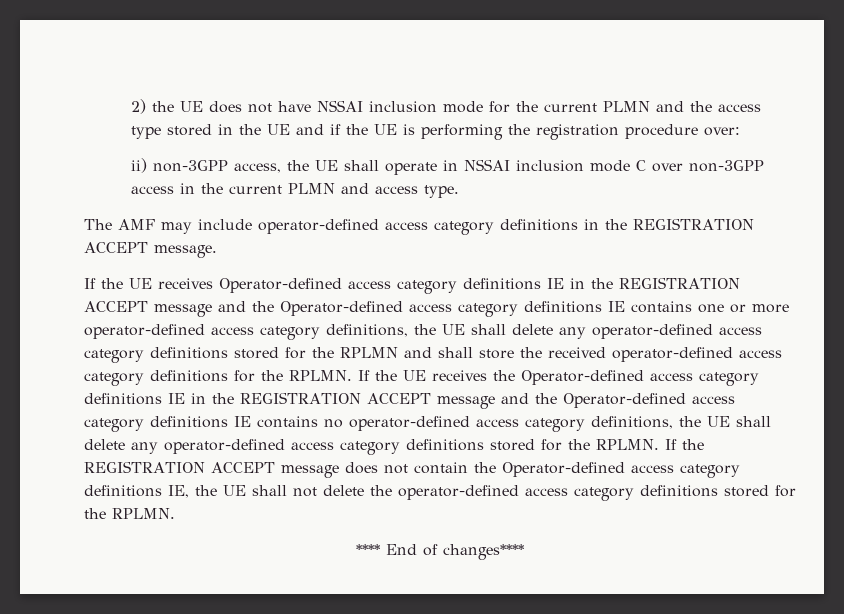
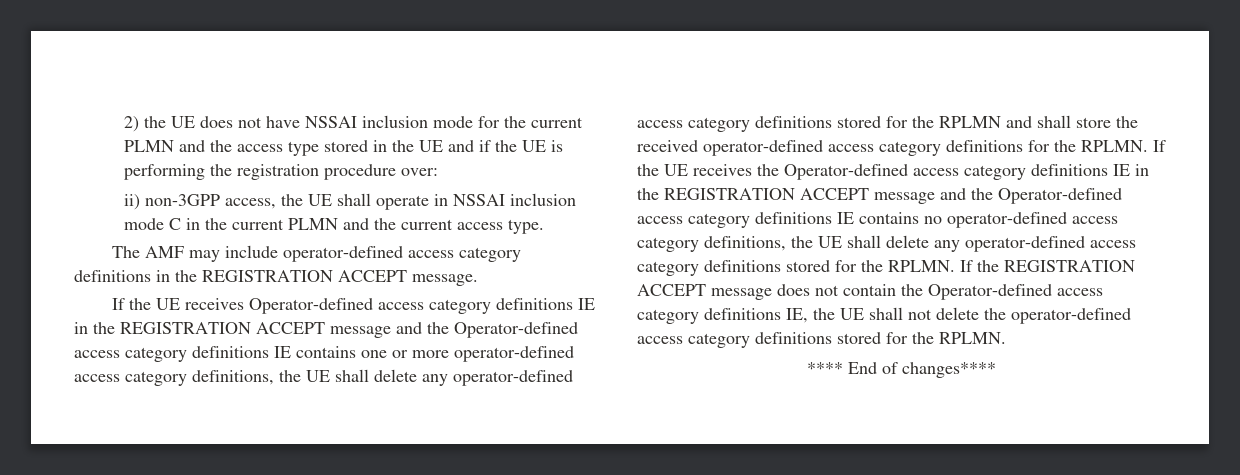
- ii) non-3GPP access, the UE shall operate in NSSAI inclusion mode C over non-3GPP access in the current PLMN and access type.
+ ii) non-3GPP access, the UE shall operate in NSSAI inclusion mode C in the current PLMN and the current access type.

